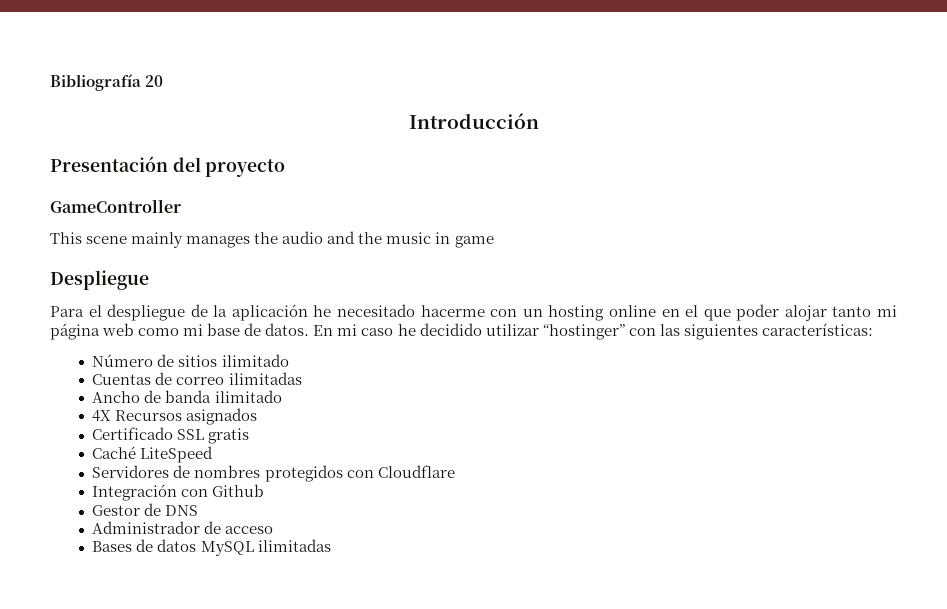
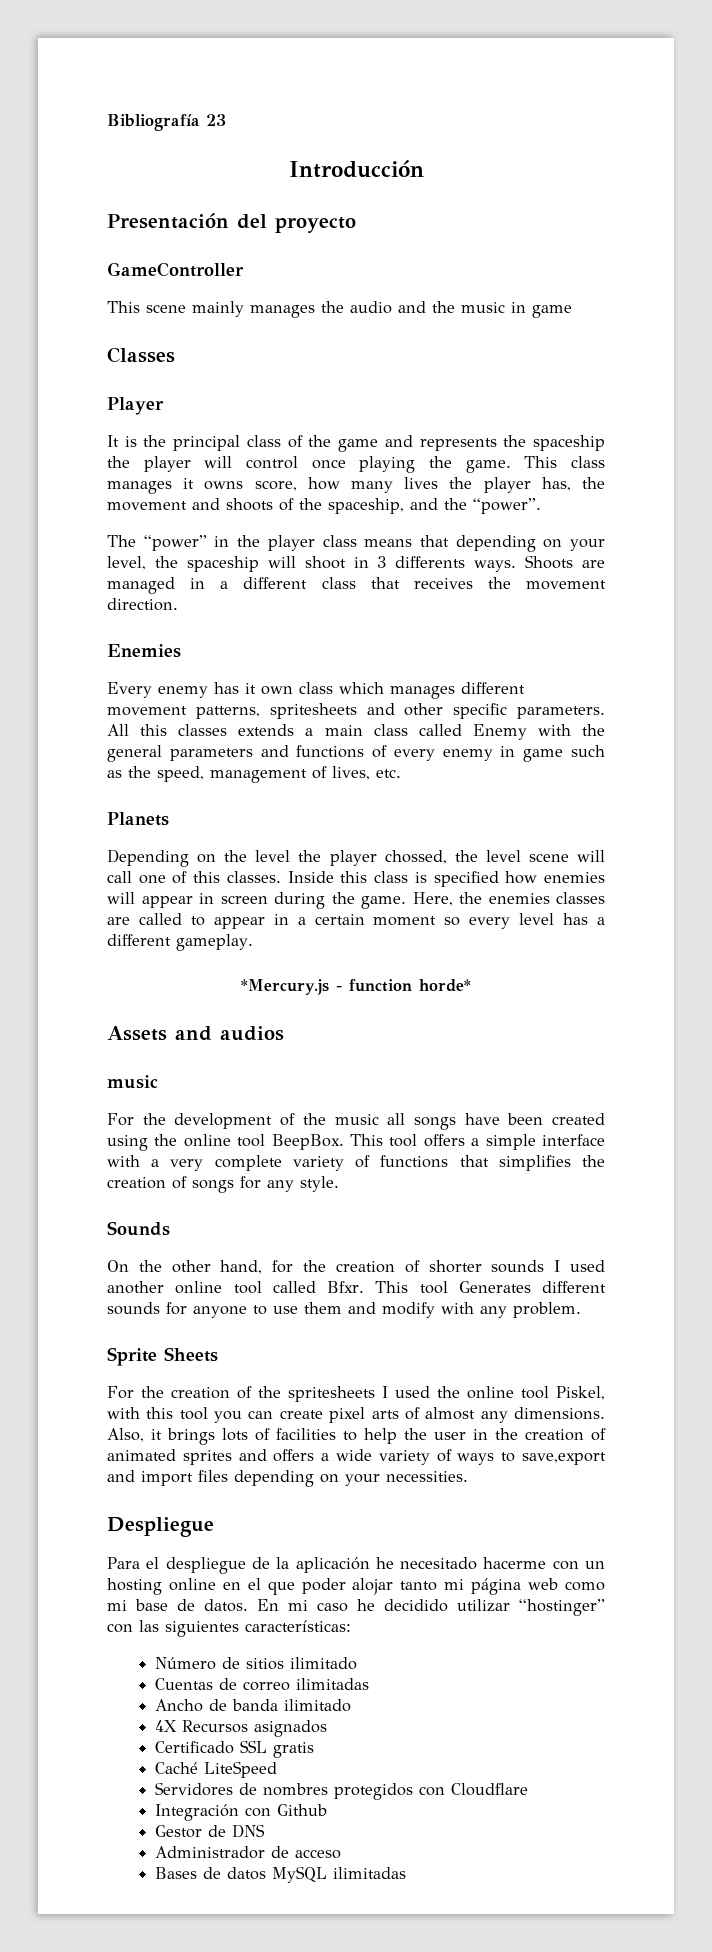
- Bibliografía 20
+ Bibliografía 23
+ Classes
+ Player
+ It is the principal class of the game and represents the spaceship the player will control once playing the game. This class manages it owns score, how many lives the player has, the movement and shoots of the spaceship, and the “power”.
+ The “power” in the player class means that depending on your level, the spaceship will shoot in 3 differents ways. Shoots are managed in a different class that receives the movement direction.
+ Enemies
+ Every enemy has it own class which manages different movement patterns, spritesheets and other specific parameters. All this classes extends a main class called Enemy with the general parameters and functions of every enemy in game such as the speed, management of lives, etc.
+ Planets
+ Depending on the level the player chossed, the level scene will call one of this classes. Inside this class is specified how enemies will appear in screen during the game. Here, the enemies classes are called to appear in a certain moment so every level has a different gameplay.
+ *Mercury.js - function horde*
+ Assets and audios
+ music
+ For the development of the music all songs have been created using the online tool BeepBox. This tool offers a simple interface with a very complete variety of functions that simplifies the creation of songs for any style.
+ Sounds
+ On the other hand, for the creation of shorter sounds I used another online tool called Bfxr. This tool Generates different sounds for anyone to use them and modify with any problem.
+ Sprite Sheets
+ For the creation of the spritesheets I used the online tool Piskel, with this tool you can create pixel arts of almost any dimensions. Also, it brings lots of facilities to help the user in the creation of animated sprites and offers a wide variety of ways to save,export and import files depending on your necessities.

